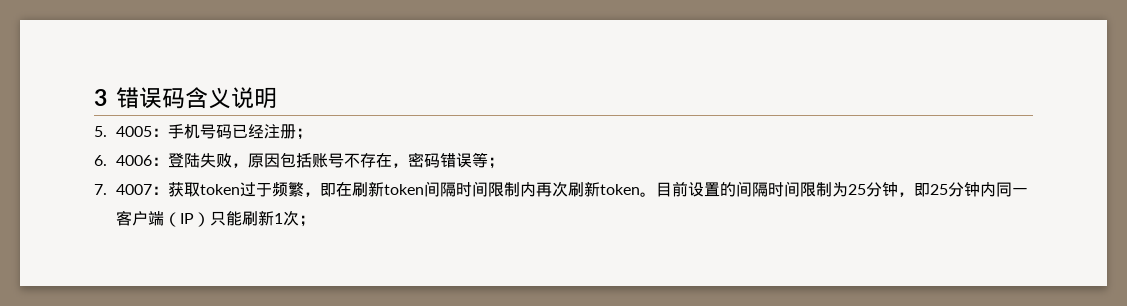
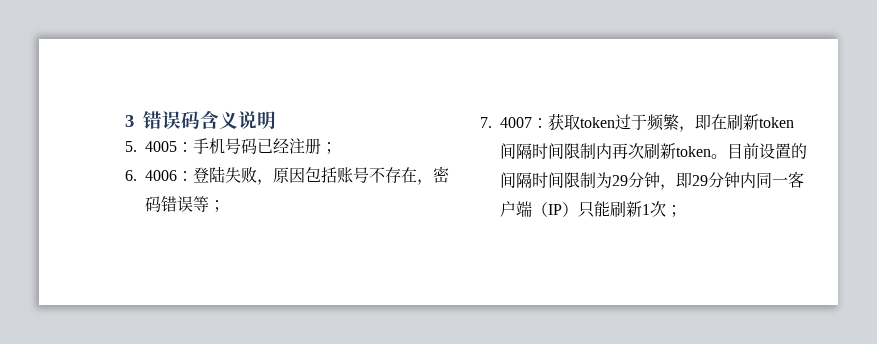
- 目前设置的间隔时间限制为25分钟，即25分钟内同一客户端（IP）只能刷新1次；
+ 目前设置的间隔时间限制为29分钟，即29分钟内同一客户端（IP）只能刷新1次；

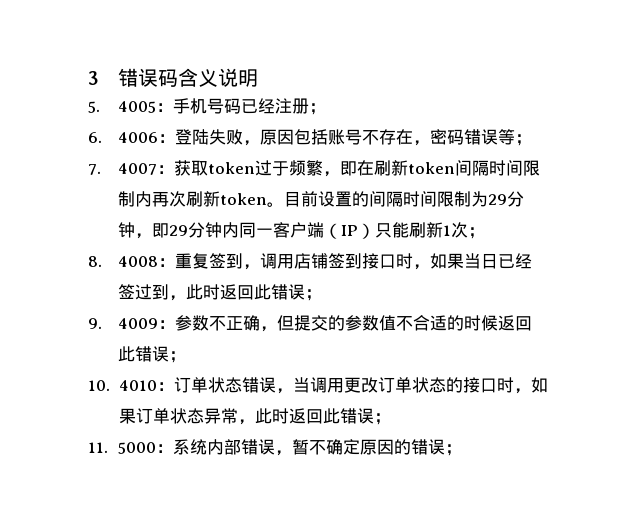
+ 8. 4008：重复签到，调用店铺签到接口时，如果当日已经签过到，此时返回此错误；
+ 9. 4009：参数不正确，但提交的参数值不合适的时候返回此错误；
+ 10. 4010：订单状态错误，当调用更改订单状态的接口时，如果订单状态异常，此时返回此错误；
+ 11. 5000：系统内部错误，暂不确定原因的错误；

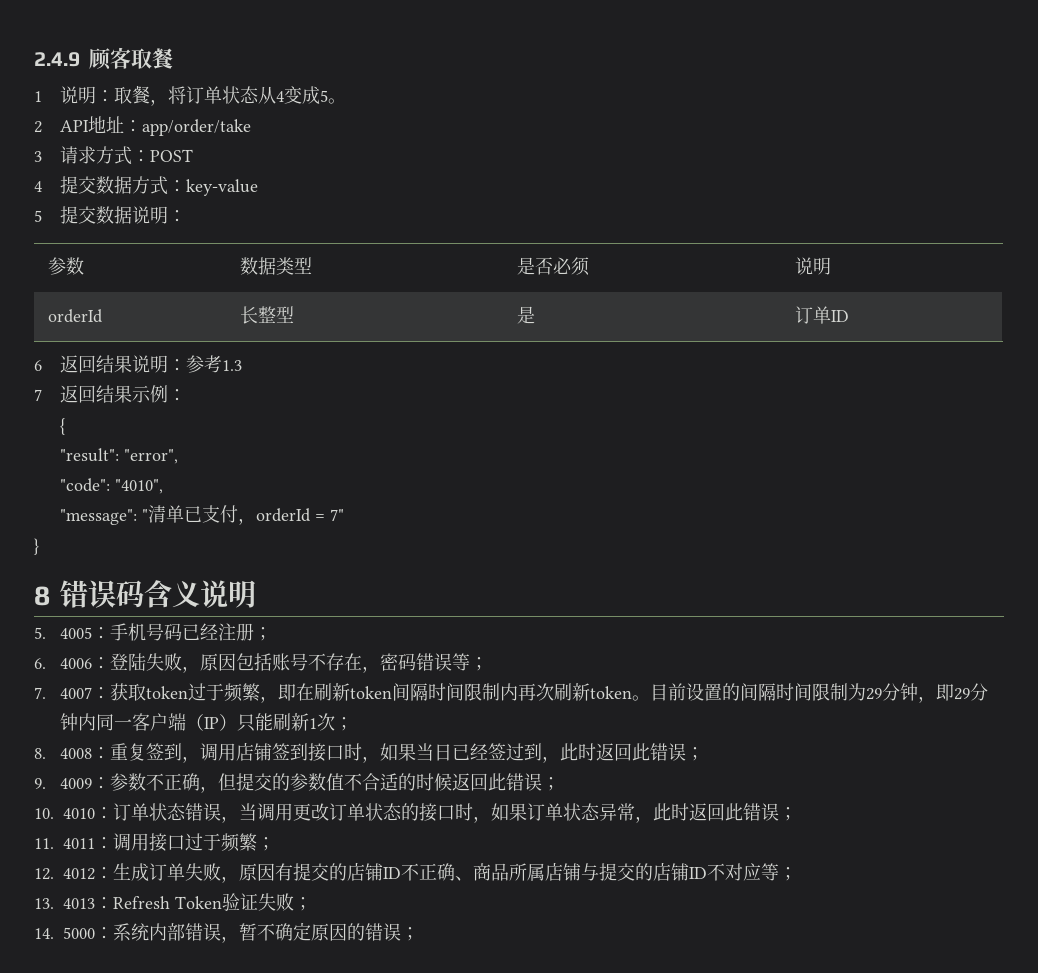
- 3错误码含义说明
+ 2.4.9顾客取餐
+ 1说明：取餐，将订单状态从4变成5。
+ 2 API地址：app/order/take
+ 3请求方式：POST
+ 4提交数据方式：key-value
+ 5提交数据说明：
+ 参数 | 数据类型 | 是否必须 | 说明
+ orderId | 长整型 | 是 | 订单ID
+ 6返回结果说明：参考1.3
+ 7返回结果示例：
+ {
+ "result": "error",
+ "code": "4010",
+ "message": "清单已支付，orderId = 7"
+ }
+ 8错误码含义说明
- 11. 5000：系统内部错误，暂不确定原因的错误；
+ 11. 4011：调用接口过于频繁；
+ 12. 4012：生成订单失败，原因有提交的店铺ID不正确、商品所属店铺与提交的店铺ID不对应等；
+ 13. 4013：Refresh Token验证失败；
+ 14. 5000：系统内部错误，暂不确定原因的错误；

